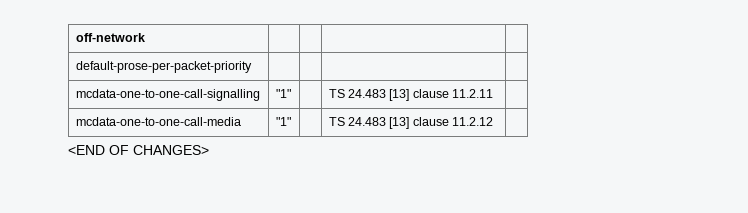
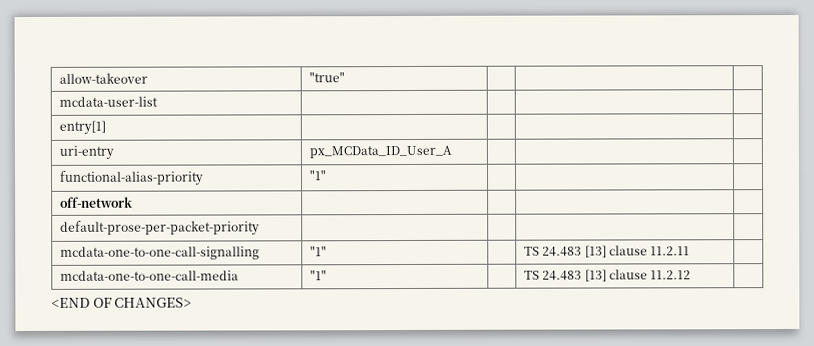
+ allow-takeover | "true" | | |
+ mcdata-user-list | | | |
+ entry[1] | | | |
+ uri-entry | px_MCData_ID_User_A | | |
+ functional-alias-priority | "1" | | |

